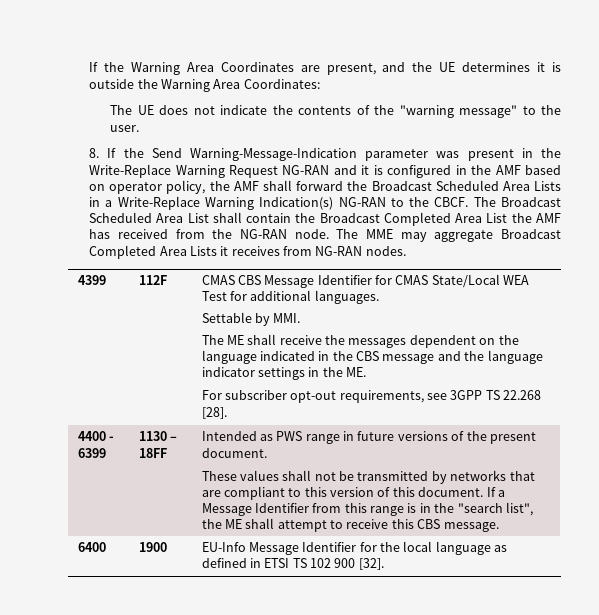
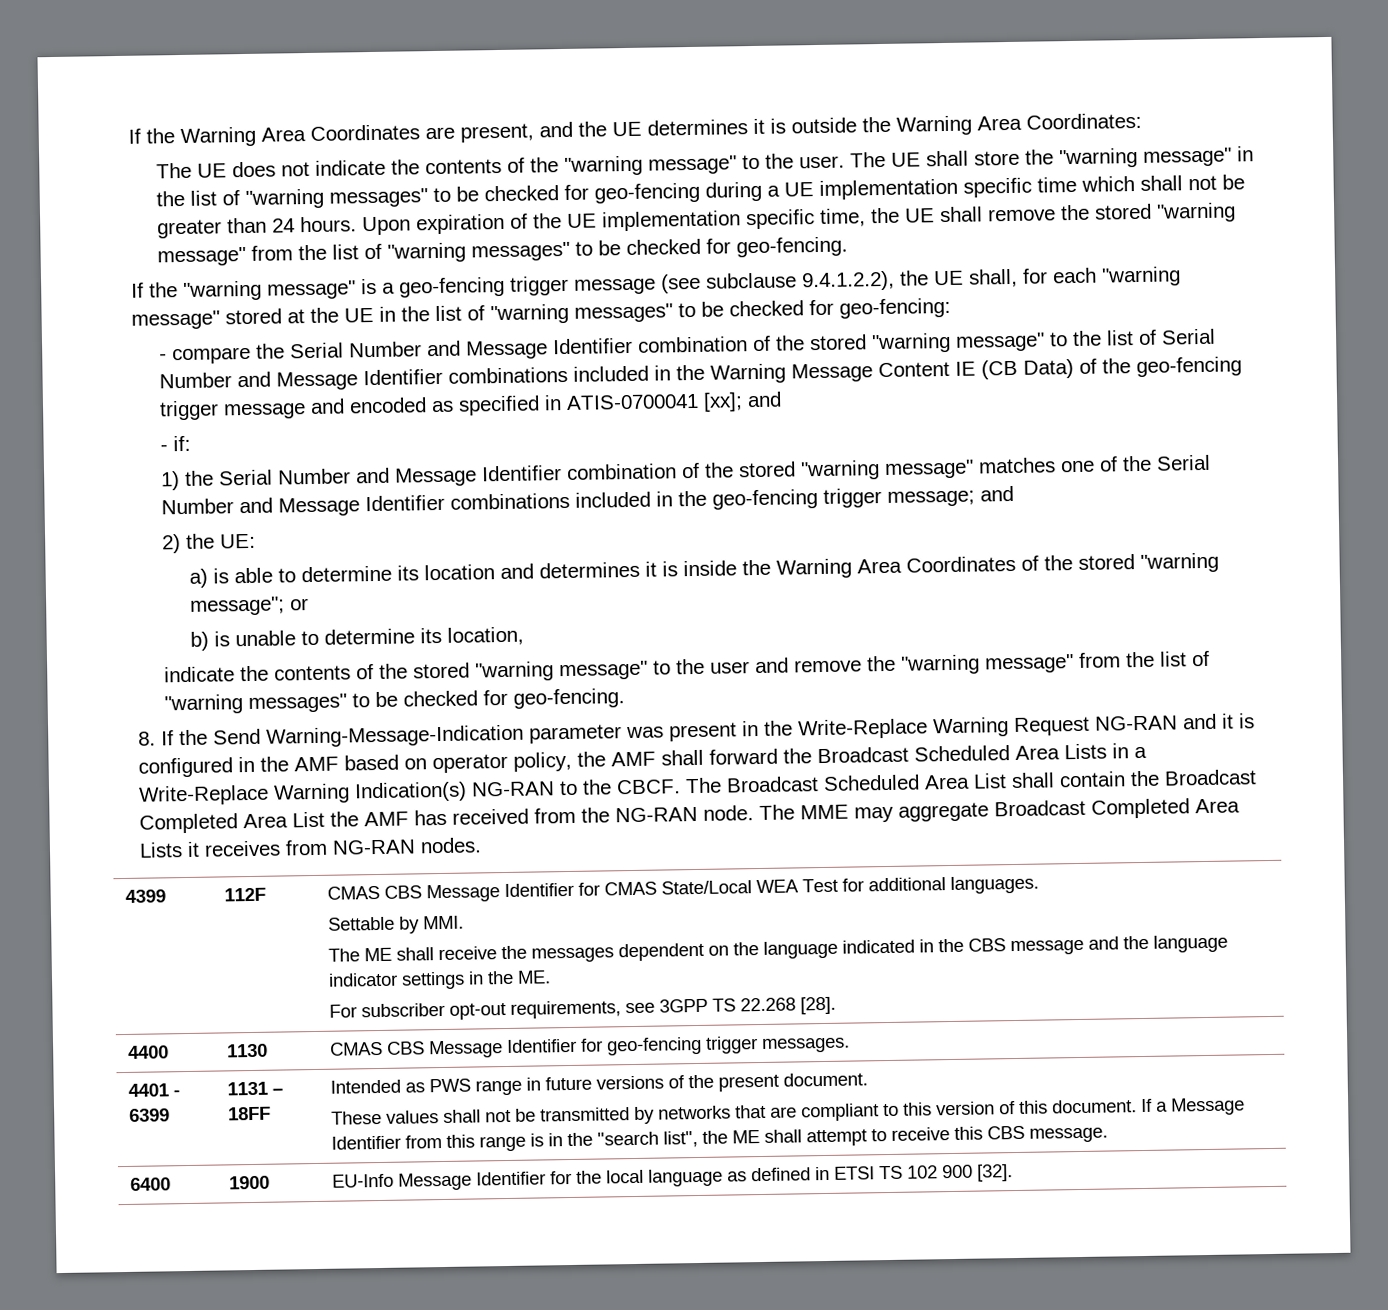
+ The UE shall store the "warning message" in the list of "warning messages" to be checked for geo-fencing during a UE implementation specific time which shall not be greater than 24 hours. Upon expiration of the UE implementation specific time, the UE shall remove the stored "warning message" from the list of "warning messages" to be checked for geo-fencing.
+ If the "warning message" is a geo-fencing trigger message (see subclause 9.4.1.2.2), the UE shall, for each "warning message" stored at the UE in the list of "warning messages" to be checked for geo-fencing:
+ - compare the Serial Number and Message Identifier combination of the stored "warning message" to the list of Serial Number and Message Identifier combinations included in the Warning Message Content IE (CB Data) of the geo-fencing trigger message and encoded as specified in ATIS-0700041 [xx]; and
+ - if:
+ 1) the Serial Number and Message Identifier combination of the stored "warning message" matches one of the Serial Number and Message Identifier combinations included in the geo-fencing trigger message; and
+ 2) the UE:
+ a) is able to determine its location and determines it is inside the Warning Area Coordinates of the stored "warning message"; or
+ b) is unable to determine its location,
+ indicate the contents of the stored "warning message" to the user and remove the "warning message" from the list of "warning messages" to be checked for geo-fencing.
- 4400 - 6399
+ 4400 | 1130 | CMAS CBS Message Identifier for geo-fencing trigger messages.
+ 4401 - 6399
- 1130 – 18FF
+ 1131 – 18FF

